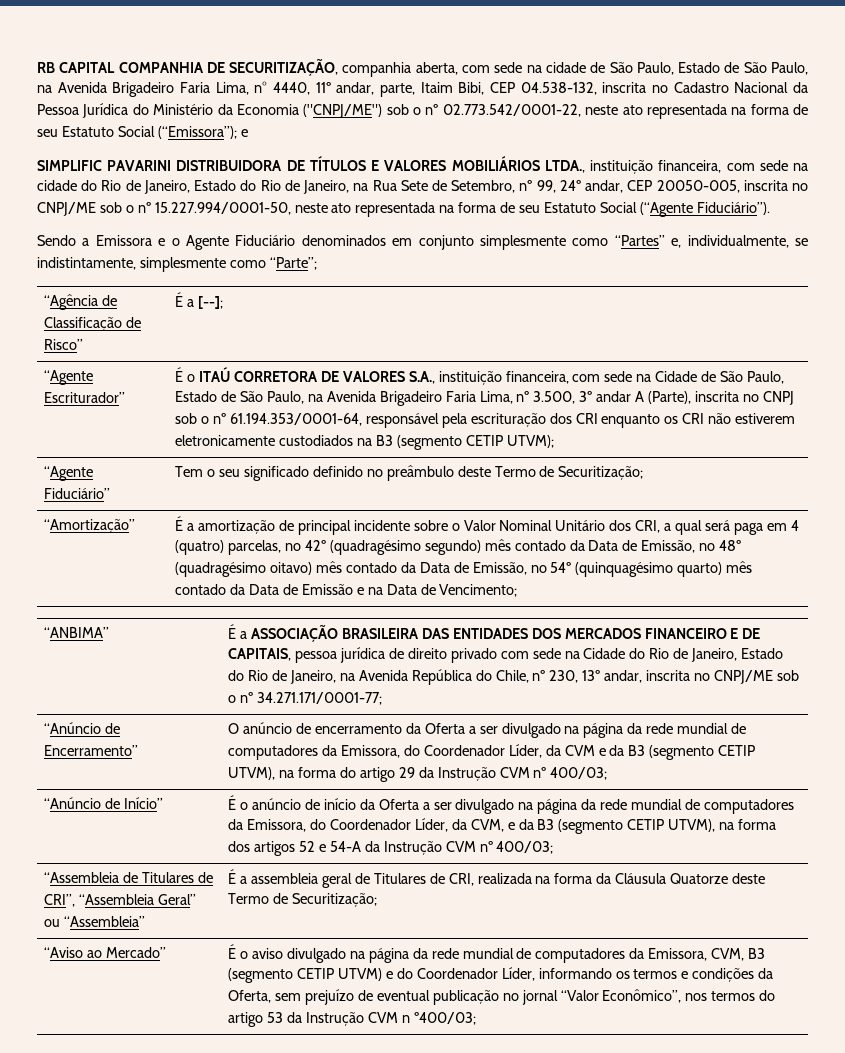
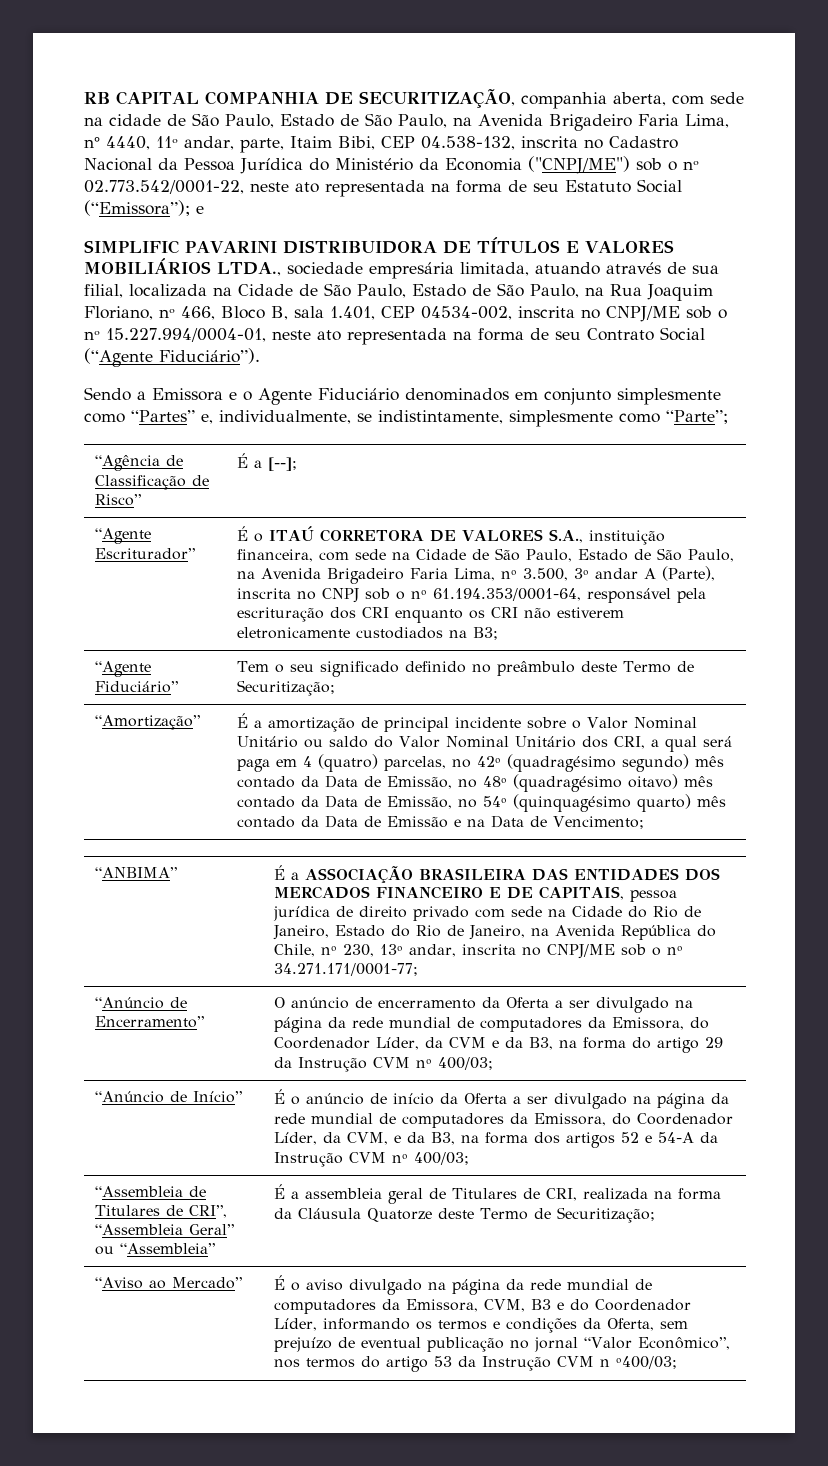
- SIMPLIFIC PAVARINI DISTRIBUIDORA DE TÍTULOS E VALORES MOBILIÁRIOS LTDA., instituição financeira, com sede na cidade do Rio de Janeiro, Estado do Rio de Janeiro, na Rua Sete de Setembro, nº 99, 24º andar, CEP 20050-005, inscrita no CNPJ/ME sob o nº 15.227.994/0001-50, neste ato representada na forma de seu Estatuto Social (“Agente Fiduciário”).
+ SIMPLIFIC PAVARINI DISTRIBUIDORA DE TÍTULOS E VALORES MOBILIÁRIOS LTDA., sociedade empresária limitada, atuando através de sua filial, localizada na Cidade de São Paulo, Estado de São Paulo, na Rua Joaquim Floriano, nº 466, Bloco B, sala 1.401, CEP 04534-002, inscrita no CNPJ/ME sob o nº 15.227.994/0004-01, neste ato representada na forma de seu Contrato Social (“Agente Fiduciário”).
- É o ITAÚ CORRETORA DE VALORES S.A., instituição financeira, com sede na Cidade de São Paulo, Estado de São Paulo, na Avenida Brigadeiro Faria Lima, nº 3.500, 3º andar A (Parte), inscrita no CNPJ sob o nº 61.194.353/0001-64, responsável pela escrituração dos CRI enquanto os CRI não estiverem eletronicamente custodiados na B3 (segmento CETIP UTVM);
+ É o ITAÚ CORRETORA DE VALORES S.A., instituição financeira, com sede na Cidade de São Paulo, Estado de São Paulo, na Avenida Brigadeiro Faria Lima, nº 3.500, 3º andar A (Parte), inscrita no CNPJ sob o nº 61.194.353/0001-64, responsável pela escrituração dos CRI enquanto os CRI não estiverem eletronicamente custodiados na B3;
- É a amortização de principal incidente sobre o Valor Nominal Unitário dos CRI, a qual será paga em 4 (quatro) parcelas, no 42º (quadragésimo segundo) mês contado da Data de Emissão, no 48º (quadragésimo oitavo) mês contado da Data de Emissão, no 54º (quinquagésimo quarto) mês contado da Data de Emissão e na Data de Vencimento;
+ É a amortização de principal incidente sobre o Valor Nominal Unitário ou saldo do Valor Nominal Unitário dos CRI, a qual será paga em 4 (quatro) parcelas, no 42º (quadragésimo segundo) mês contado da Data de Emissão, no 48º (quadragésimo oitavo) mês contado da Data de Emissão, no 54º (quinquagésimo quarto) mês contado da Data de Emissão e na Data de Vencimento;
- O anúncio de encerramento da Oferta a ser divulgado na página da rede mundial de computadores da Emissora, do Coordenador Líder, da CVM e da B3 (segmento CETIP UTVM), na forma do artigo 29 da Instrução CVM nº 400/03;
+ O anúncio de encerramento da Oferta a ser divulgado na página da rede mundial de computadores da Emissora, do Coordenador Líder, da CVM e da B3, na forma do artigo 29 da Instrução CVM nº 400/03;
- É o anúncio de início da Oferta a ser divulgado na página da rede mundial de computadores da Emissora, do Coordenador Líder, da CVM, e da B3 (segmento CETIP UTVM), na forma dos artigos 52 e 54-A da Instrução CVM nº 400/03;
+ É o anúncio de início da Oferta a ser divulgado na página da rede mundial de computadores da Emissora, do Coordenador Líder, da CVM, e da B3, na forma dos artigos 52 e 54-A da Instrução CVM nº 400/03;
- É o aviso divulgado na página da rede mundial de computadores da Emissora, CVM, B3 (segmento CETIP UTVM) e do Coordenador Líder, informando os termos e condições da Oferta, sem prejuízo de eventual publicação no jornal “Valor Econômico”, nos termos do artigo 53 da Instrução CVM n º400/03;
+ É o aviso divulgado na página da rede mundial de computadores da Emissora, CVM, B3 e do Coordenador Líder, informando os termos e condições da Oferta, sem prejuízo de eventual publicação no jornal “Valor Econômico”, nos termos do artigo 53 da Instrução CVM n º400/03;

